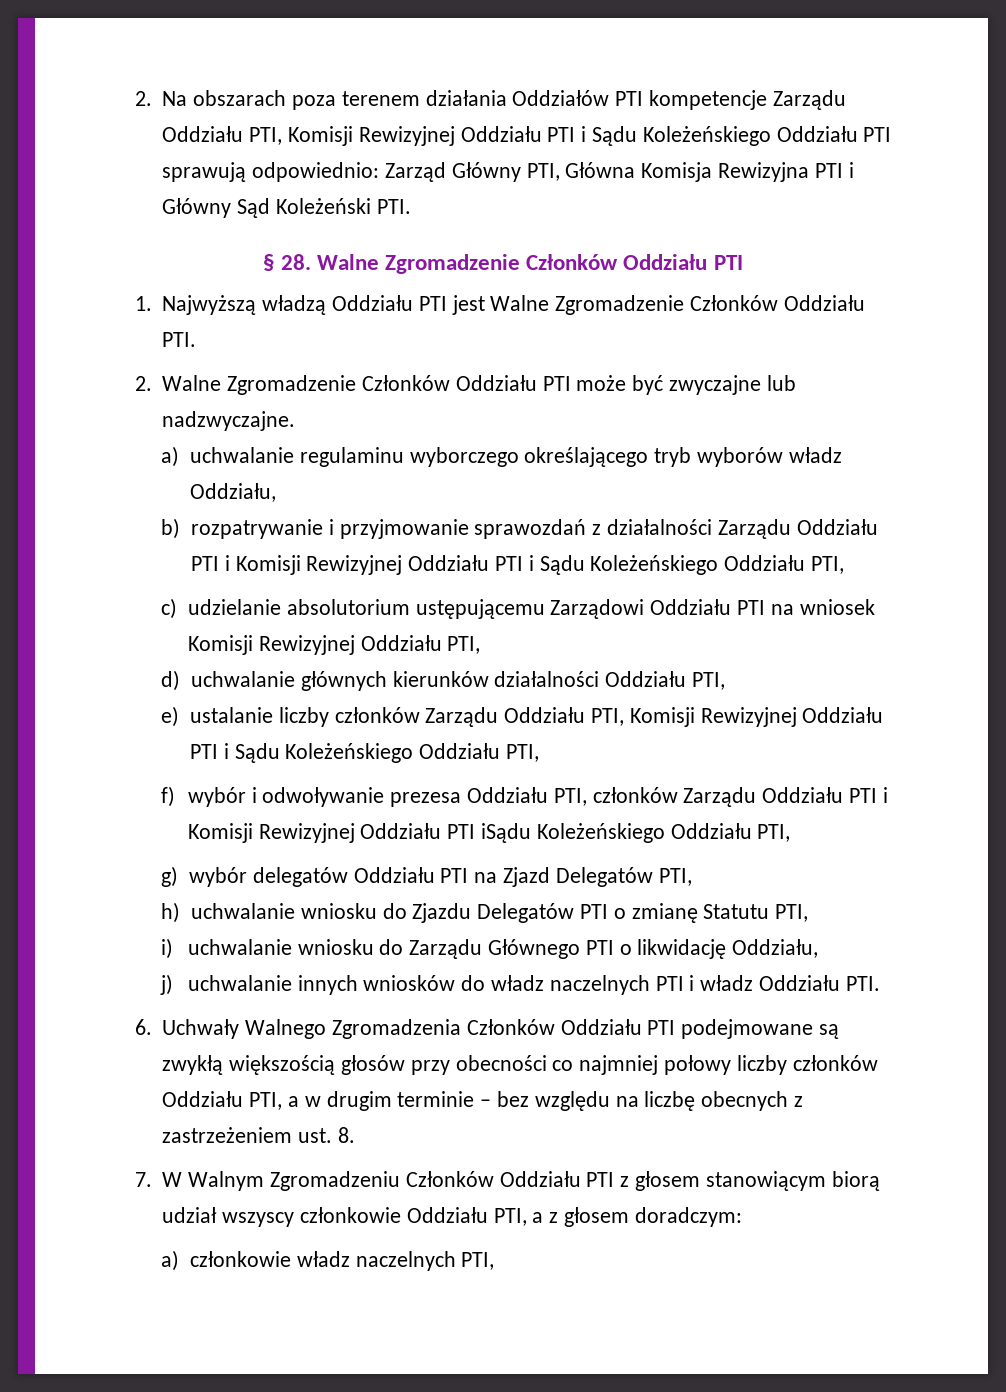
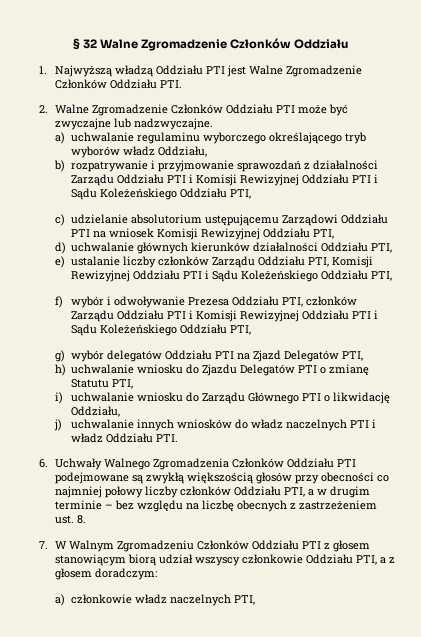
- 2. Na obszarach poza terenem działania Oddziałów PTI kompetencje Zarządu Oddziału PTI, Komisji Rewizyjnej Oddziału PTI i Sądu Koleżeńskiego Oddziału PTI sprawują odpowiednio: Zarząd Główny PTI, Główna Komisja Rewizyjna PTI i Główny Sąd Koleżeński PTI.
- § 28. Walne Zgromadzenie Członków Oddziału PTI
+ § 32 Walne Zgromadzenie Członków Oddziału
- f) wybór i odwoływanie prezesa Oddziału PTI, członków Zarządu Oddziału PTI i Komisji Rewizyjnej Oddziału PTI iSądu Koleżeńskiego Oddziału PTI,
+ f) wybór i odwoływanie Prezesa Oddziału PTI, członków Zarządu Oddziału PTI i Komisji Rewizyjnej Oddziału PTI i Sądu Koleżeńskiego Oddziału PTI,

